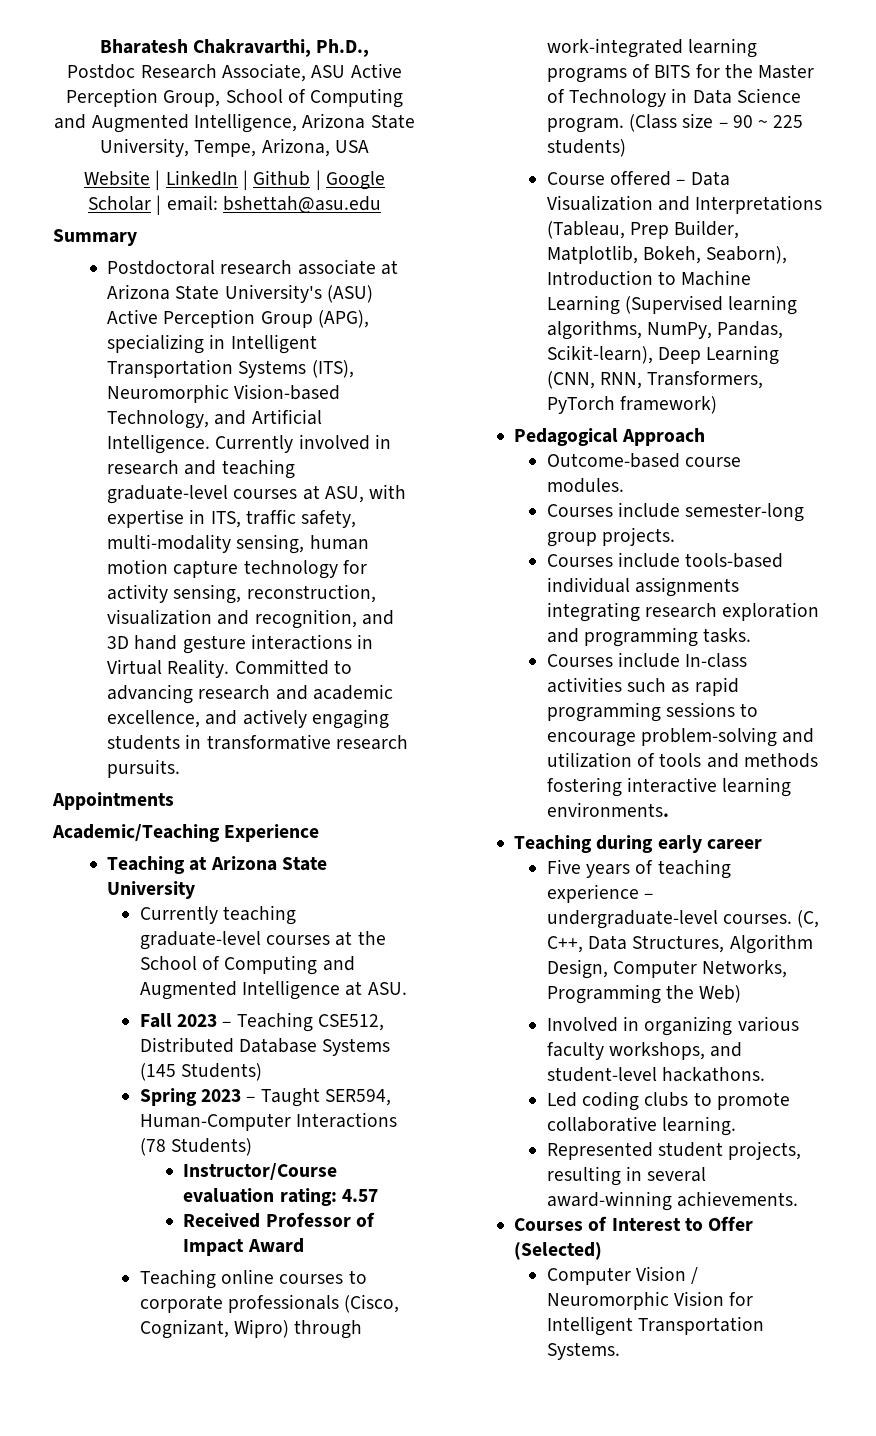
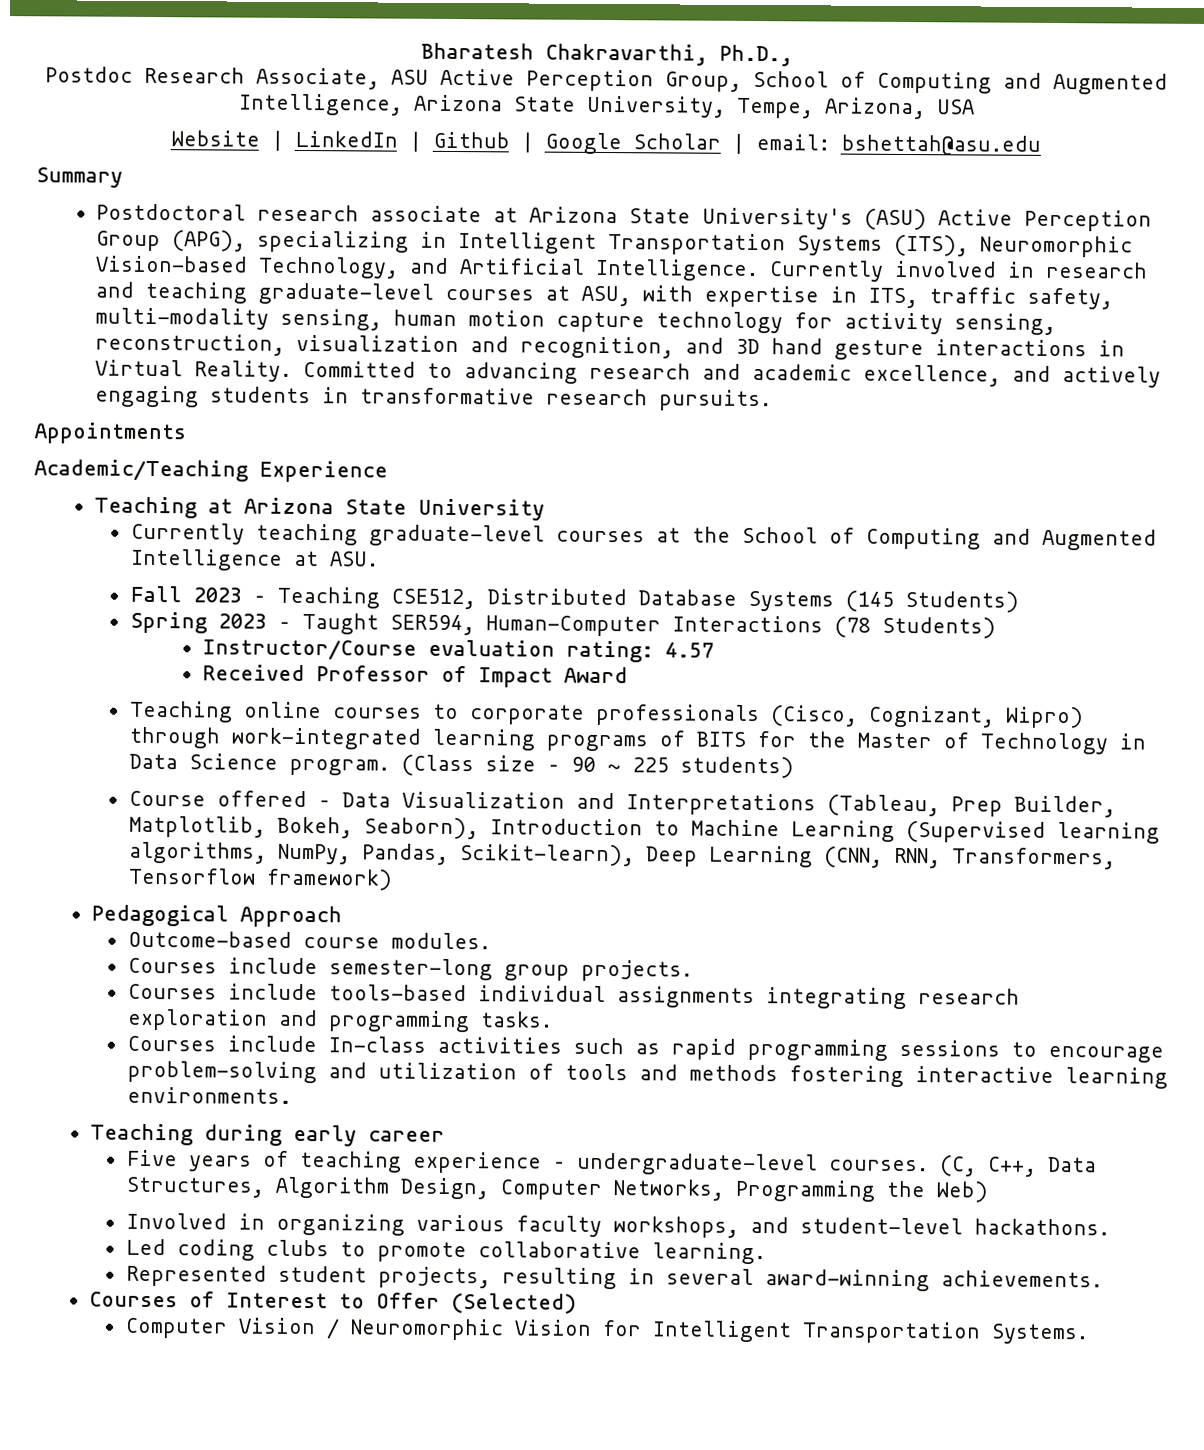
- Course offered – Data Visualization and Interpretations (Tableau, Prep Builder, Matplotlib, Bokeh, Seaborn), Introduction to Machine Learning (Supervised learning algorithms, NumPy, Pandas, Scikit-learn), Deep Learning (CNN, RNN, Transformers, PyTorch framework)
+ Course offered – Data Visualization and Interpretations (Tableau, Prep Builder, Matplotlib, Bokeh, Seaborn), Introduction to Machine Learning (Supervised learning algorithms, NumPy, Pandas, Scikit-learn), Deep Learning (CNN, RNN, Transformers, Tensorflow framework)

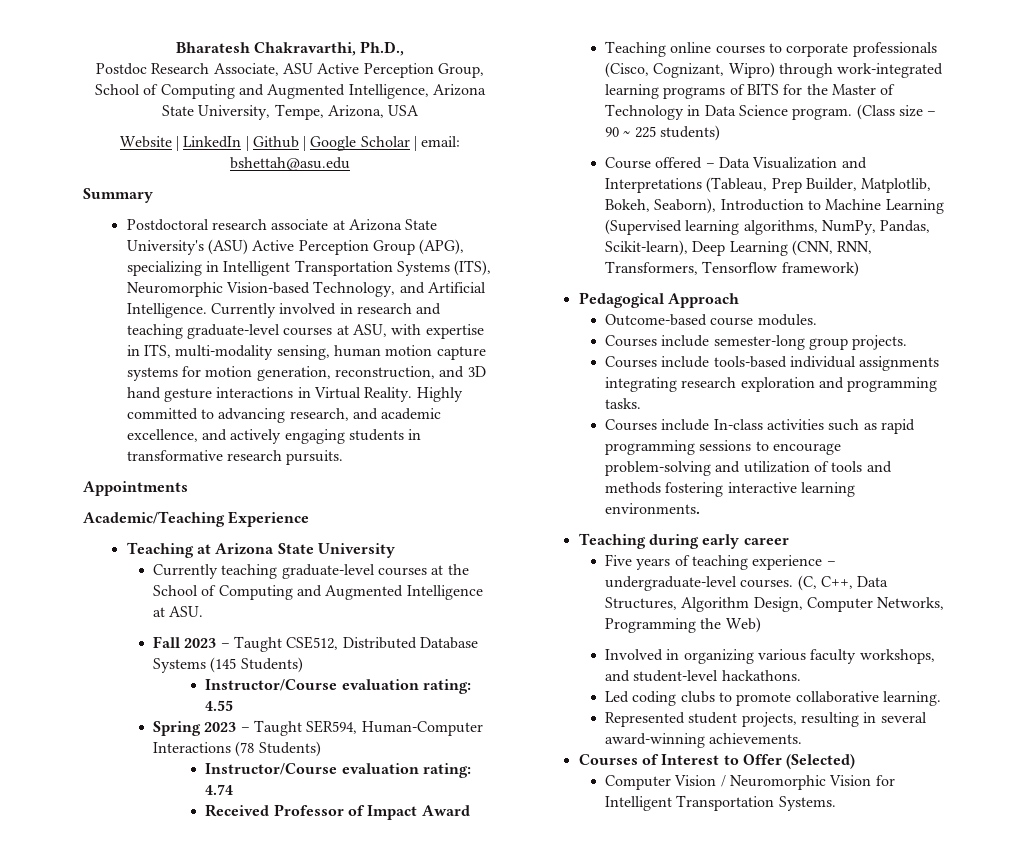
- Currently involved in research and teaching graduate-level courses at ASU, with expertise in ITS, traffic safety, multi-modality sensing, human motion capture technology for activity sensing, reconstruction, visualization and recognition, and 3D hand gesture interactions in Virtual Reality.
+ Currently involved in research and teaching graduate-level courses at ASU, with expertise in ITS, multi-modality sensing, human motion capture systems for motion generation, reconstruction, and 3D hand gesture interactions in Virtual Reality.
- Committed to advancing research and academic excellence, and actively engaging students in transformative research pursuits.
+ Highly committed to advancing research, and academic excellence, and actively engaging students in transformative research pursuits.
- Fall 2023 – Teaching CSE512, Distributed Database Systems (145 Students)
+ Fall 2023 – Taught CSE512, Distributed Database Systems (145 Students)
+ Instructor/Course evaluation rating: 4.55
- Instructor/Course evaluation rating: 4.57
+ Instructor/Course evaluation rating: 4.74

